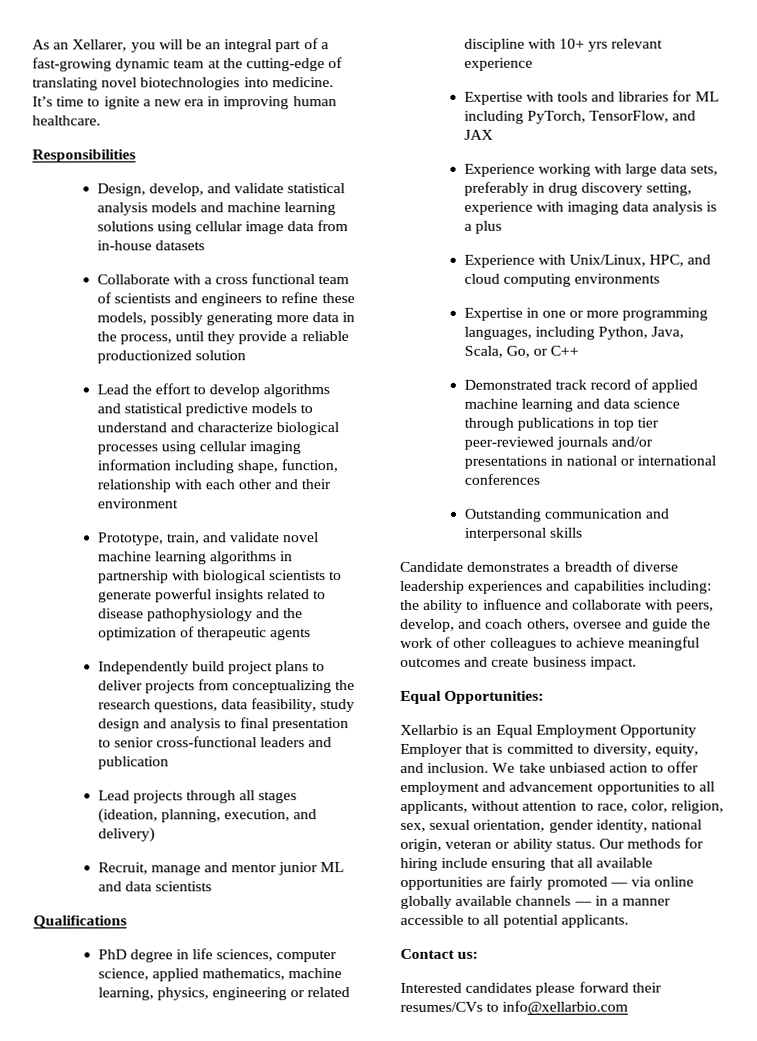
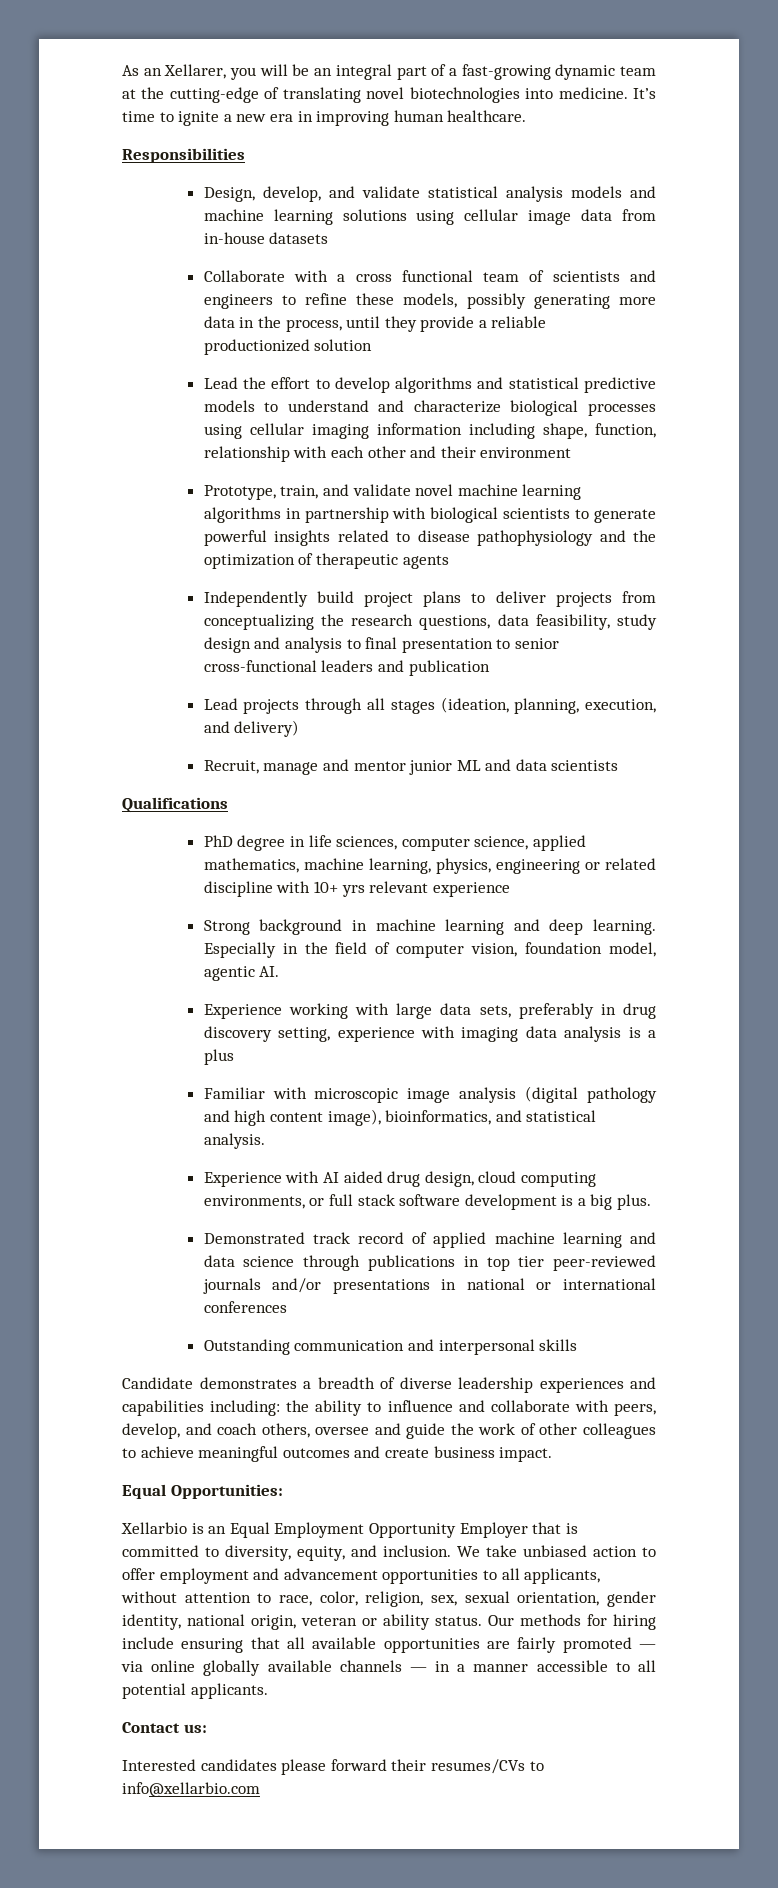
- Expertise with tools and libraries for ML including PyTorch, TensorFlow, and JAX
+ Strong background in machine learning and deep learning. Especially in the field of computer vision, foundation model, agentic AI.
- Experience with Unix/Linux, HPC, and cloud computing environments
- Expertise in one or more programming languages, including Python, Java, Scala, Go, or C++
+ Familiar with microscopic image analysis (digital pathology and high content image), bioinformatics, and statistical analysis.
+ Experience with AI aided drug design, cloud computing environments, or full stack software development is a big plus.

